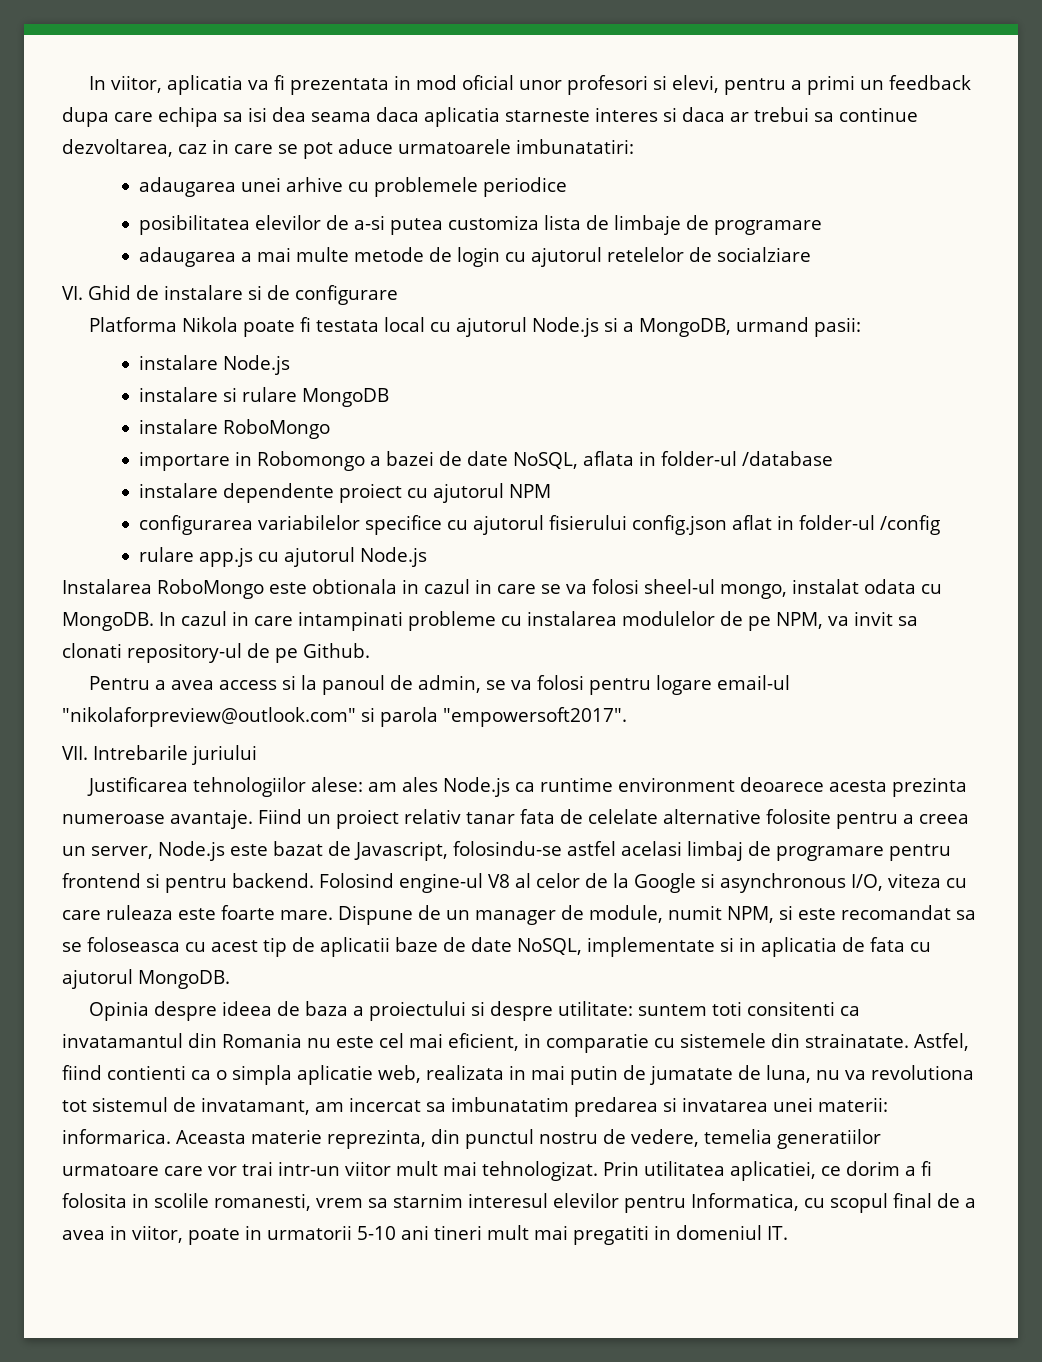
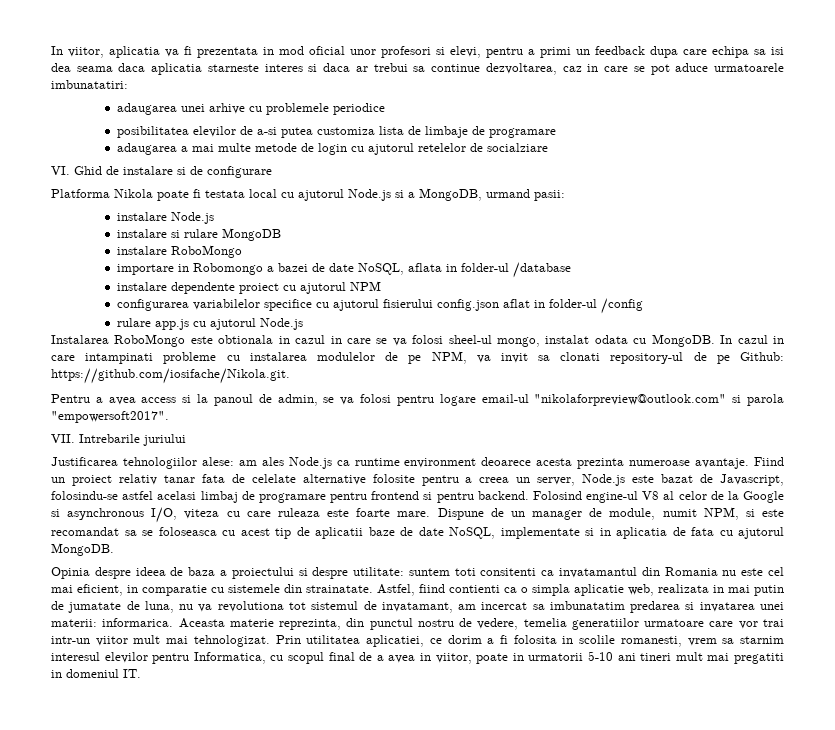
- In cazul in care intampinati probleme cu instalarea modulelor de pe NPM, va invit sa clonati repository-ul de pe Github.
+ In cazul in care intampinati probleme cu instalarea modulelor de pe NPM, va invit sa clonati repository-ul de pe Github: https://github.com/iosifache/Nikola.git.

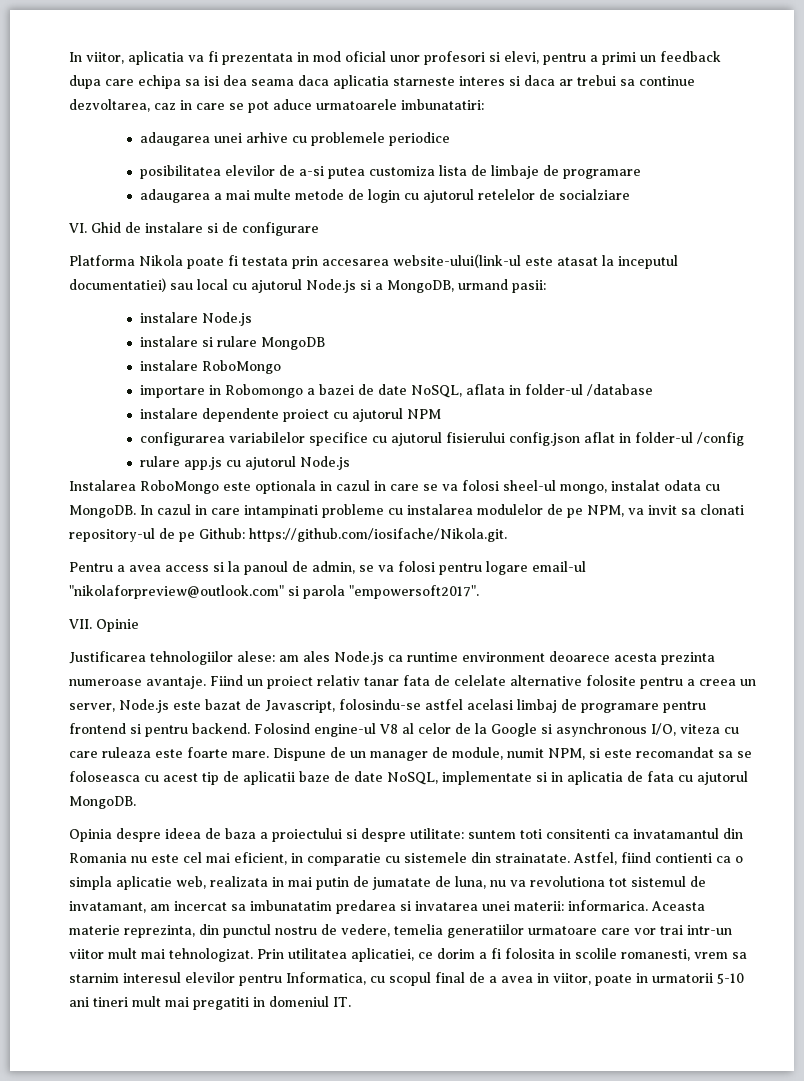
- Platforma Nikola poate fi testata local cu ajutorul Node.js si a MongoDB, urmand pasii:
+ Platforma Nikola poate fi testata prin accesarea website-ului(link-ul este atasat la inceputul documentatiei) sau local cu ajutorul Node.js si a MongoDB, urmand pasii:
- Instalarea RoboMongo este obtionala in cazul in care se va folosi sheel-ul mongo, instalat odata cu MongoDB.
+ Instalarea RoboMongo este optionala in cazul in care se va folosi sheel-ul mongo, instalat odata cu MongoDB.
- VII. Intrebarile juriului
+ VII. Opinie

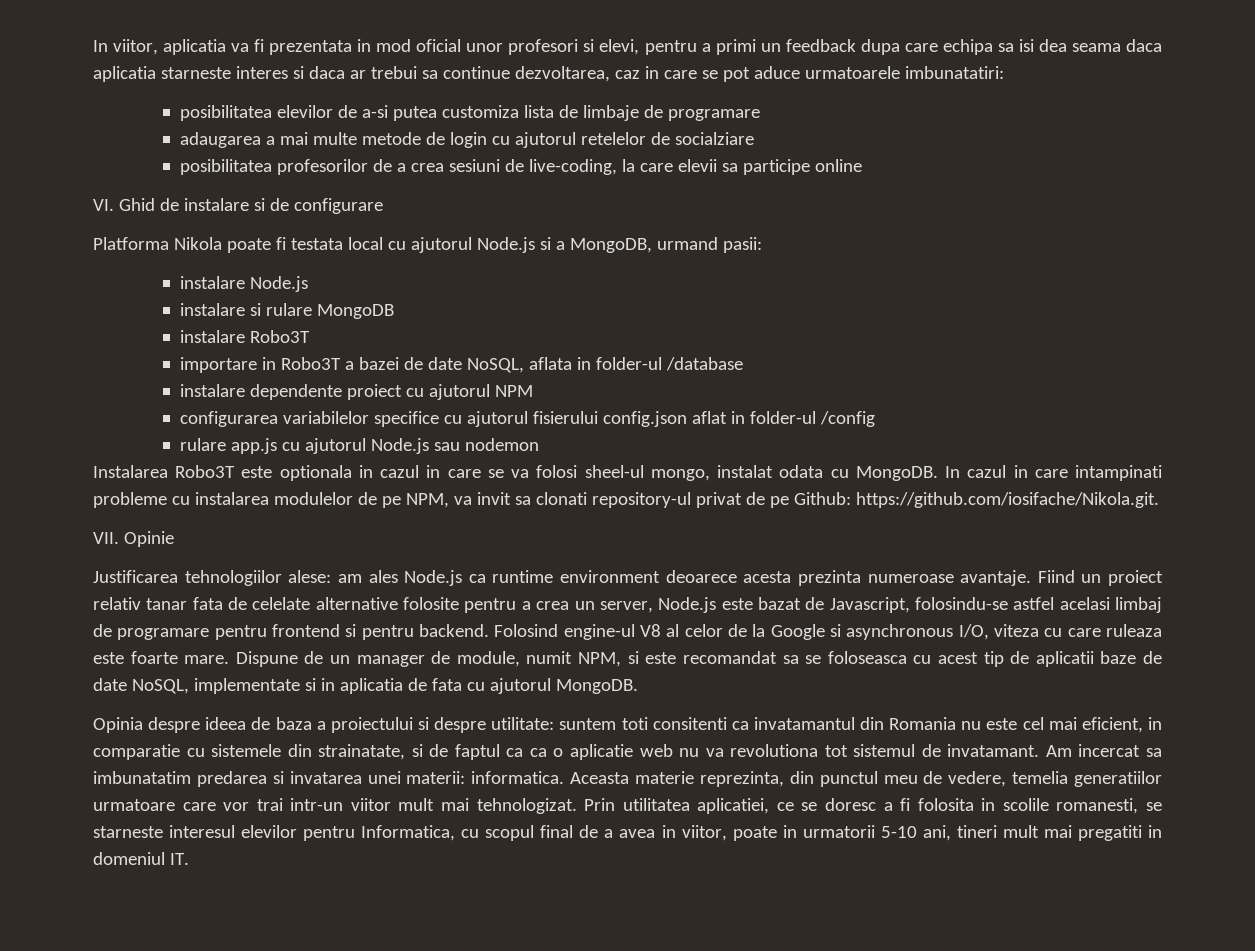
- adaugarea unei arhive cu problemele periodice
+ posibilitatea profesorilor de a crea sesiuni de live-coding, la care elevii sa participe online
- Platforma Nikola poate fi testata prin accesarea website-ului(link-ul este atasat la inceputul documentatiei) sau local cu ajutorul Node.js si a MongoDB, urmand pasii:
+ Platforma Nikola poate fi testata local cu ajutorul Node.js si a MongoDB, urmand pasii:
- instalare RoboMongo
+ instalare Robo3T
- importare in Robomongo a bazei de date NoSQL, aflata in folder-ul /database
+ importare in Robo3T a bazei de date NoSQL, aflata in folder-ul /database
- rulare app.js cu ajutorul Node.js
+ rulare app.js cu ajutorul Node.js sau nodemon
- Instalarea RoboMongo este optionala in cazul in care se va folosi sheel-ul mongo, instalat odata cu MongoDB.
+ Instalarea Robo3T este optionala in cazul in care se va folosi sheel-ul mongo, instalat odata cu MongoDB.
- In cazul in care intampinati probleme cu instalarea modulelor de pe NPM, va invit sa clonati repository-ul de pe Github: https://github.com/iosifache/Nikola.git.
+ In cazul in care intampinati probleme cu instalarea modulelor de pe NPM, va invit sa clonati repository-ul privat de pe Github: https://github.com/iosifache/Nikola.git.
- Pentru a avea access si la panoul de admin, se va folosi pentru logare email-ul "nikolaforpreview@outlook.com" si parola "empowersoft2017".
- Fiind un proiect relativ tanar fata de celelate alternative folosite pentru a creea un server, Node.js este bazat de Javascript, folosindu-se astfel acelasi limbaj de programare pentru frontend si pentru backend.
+ Fiind un proiect relativ tanar fata de celelate alternative folosite pentru a crea un server, Node.js este bazat de Javascript, folosindu-se astfel acelasi limbaj de programare pentru frontend si pentru backend.
- Opinia despre ideea de baza a proiectului si despre utilitate: suntem toti consitenti ca invatamantul din Romania nu este cel mai eficient, in comparatie cu sistemele din strainatate. Astfel, fiind contienti ca o simpla aplicatie web, realizata in mai putin de jumatate de luna, nu va revolutiona tot sistemul de invatamant, am incercat sa imbunatatim predarea si invatarea unei materii: informarica.
+ Opinia despre ideea de baza a proiectului si despre utilitate: suntem toti consitenti ca invatamantul din Romania nu este cel mai eficient, in comparatie cu sistemele din strainatate, si de faptul ca ca o aplicatie web nu va revolutiona tot sistemul de invatamant. Am incercat sa imbunatatim predarea si invatarea unei materii: informatica.
- Aceasta materie reprezinta, din punctul nostru de vedere, temelia generatiilor urmatoare care vor trai intr-un viitor mult mai tehnologizat.
+ Aceasta materie reprezinta, din punctul meu de vedere, temelia generatiilor urmatoare care vor trai intr-un viitor mult mai tehnologizat.
- Prin utilitatea aplicatiei, ce dorim a fi folosita in scolile romanesti, vrem sa starnim interesul elevilor pentru Informatica, cu scopul final de a avea in viitor, poate in urmatorii 5-10 ani tineri mult mai pregatiti in domeniul IT.
+ Prin utilitatea aplicatiei, ce se doresc a fi folosita in scolile romanesti, se starneste interesul elevilor pentru Informatica, cu scopul final de a avea in viitor, poate in urmatorii 5-10 ani, tineri mult mai pregatiti in domeniul IT.

